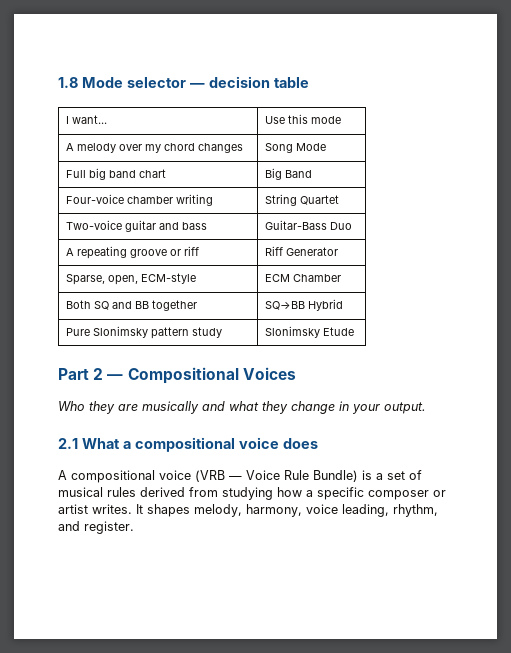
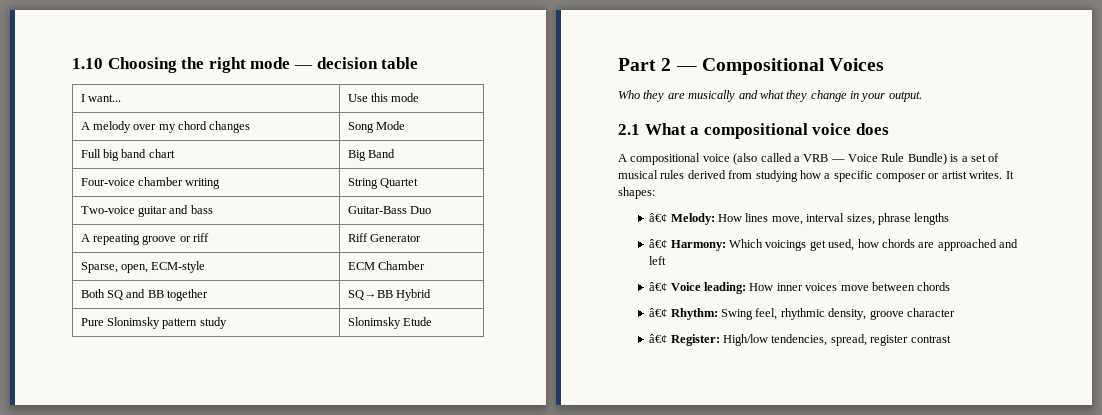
- 1.8 Mode selector — decision table
+ 1.10 Choosing the right mode — decision table
- A compositional voice (VRB — Voice Rule Bundle) is a set of musical rules derived from studying how a specific composer or artist writes.
+ A compositional voice (also called a VRB — Voice Rule Bundle) is a set of musical rules derived from studying how a specific composer or artist writes.
- It shapes melody, harmony, voice leading, rhythm, and register.
+ It shapes:
+ â€¢ Melody: How lines move, interval sizes, phrase lengths
+ â€¢ Harmony: Which voicings get used, how chords are approached and left
+ â€¢ Voice leading: How inner voices move between chords
+ â€¢ Rhythm: Swing feel, rhythmic density, groove character
+ â€¢ Register: High/low tendencies, spread, register contrast

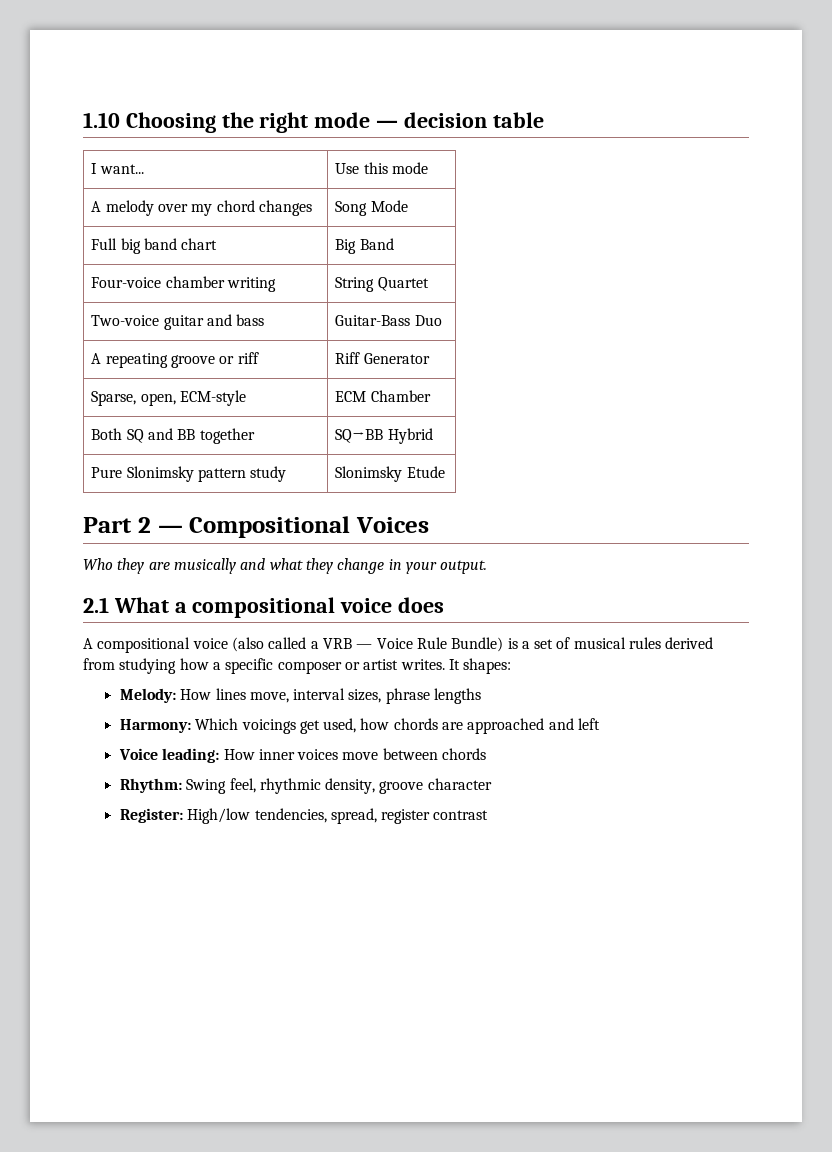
- â€¢ Melody: How lines move, interval sizes, phrase lengths
+ Melody: How lines move, interval sizes, phrase lengths
- â€¢ Harmony: Which voicings get used, how chords are approached and left
+ Harmony: Which voicings get used, how chords are approached and left
- â€¢ Voice leading: How inner voices move between chords
+ Voice leading: How inner voices move between chords
- â€¢ Rhythm: Swing feel, rhythmic density, groove character
+ Rhythm: Swing feel, rhythmic density, groove character
- â€¢ Register: High/low tendencies, spread, register contrast
+ Register: High/low tendencies, spread, register contrast

